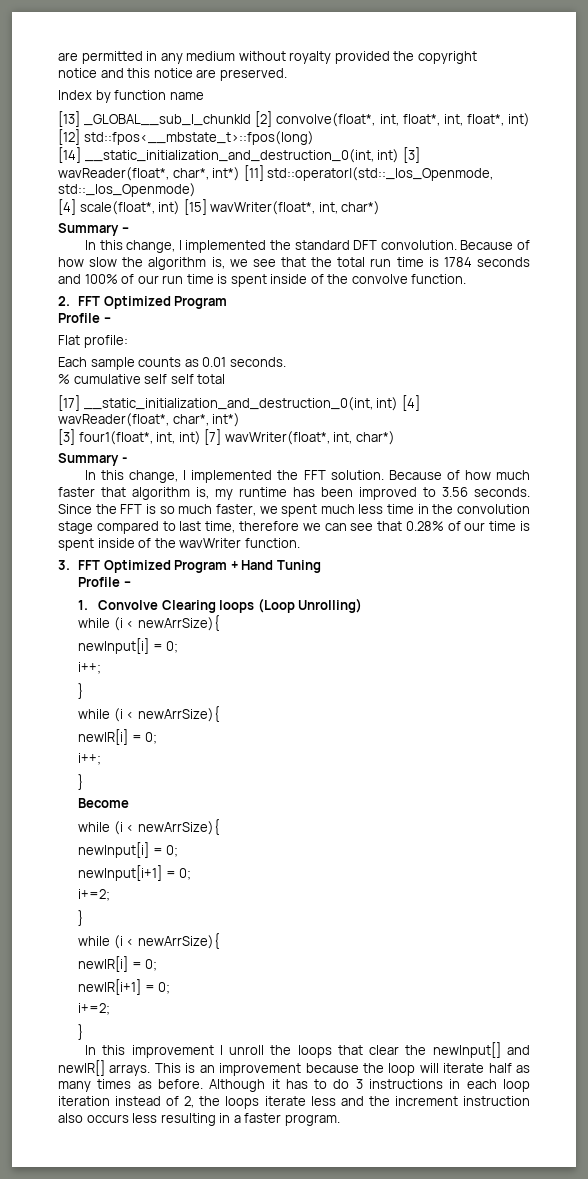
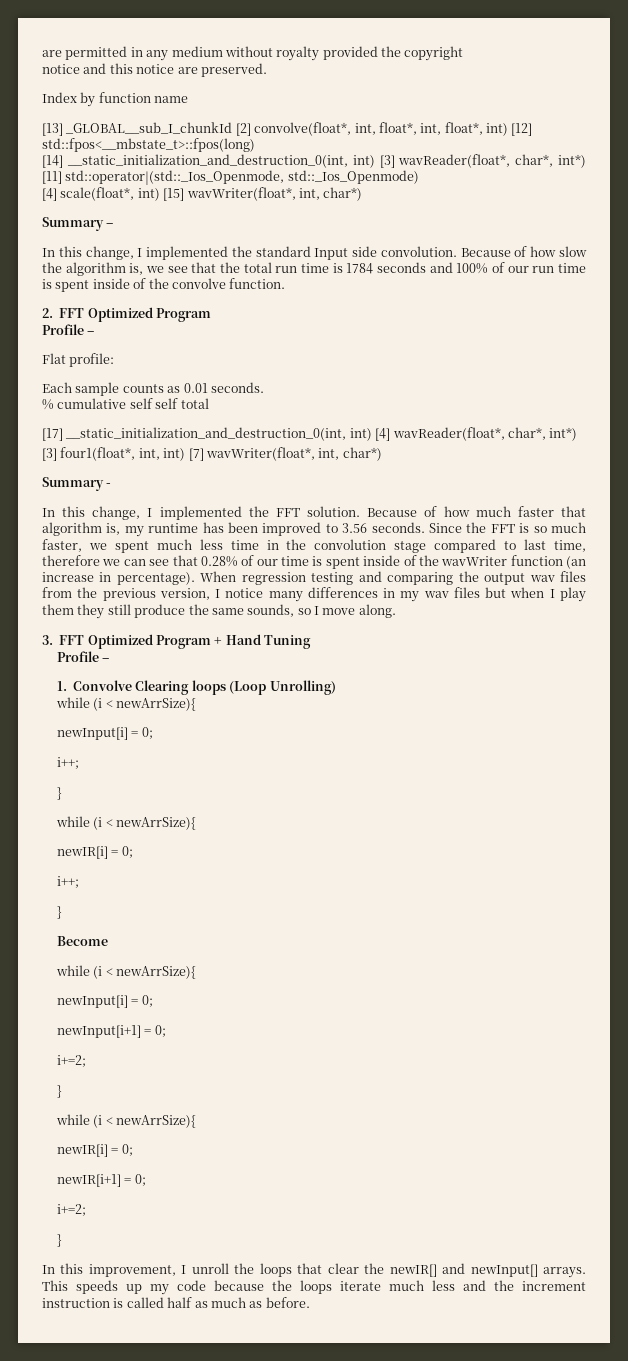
- In this change, I implemented the standard DFT convolution.
+ In this change, I implemented the standard Input side convolution.
- Since the FFT is so much faster, we spent much less time in the convolution stage compared to last time, therefore we can see that 0.28% of our time is spent inside of the wavWriter function.
+ Since the FFT is so much faster, we spent much less time in the convolution stage compared to last time, therefore we can see that 0.28% of our time is spent inside of the wavWriter function (an increase in percentage). When regression testing and comparing the output wav files from the previous version, I notice many differences in my wav files but when I play them they still produce the same sounds, so I move along.
- In this improvement I unroll the loops that clear the newInput[] and newIR[] arrays. This is an improvement because the loop will iterate half as many times as before. Although it has to do 3 instructions in each loop iteration instead of 2, the loops iterate less and the increment instruction also occurs less resulting in a faster program.
+ In this improvement, I unroll the loops that clear the newIR[] and newInput[] arrays. This speeds up my code because the loops iterate much less and the increment instruction is called half as much as before.

